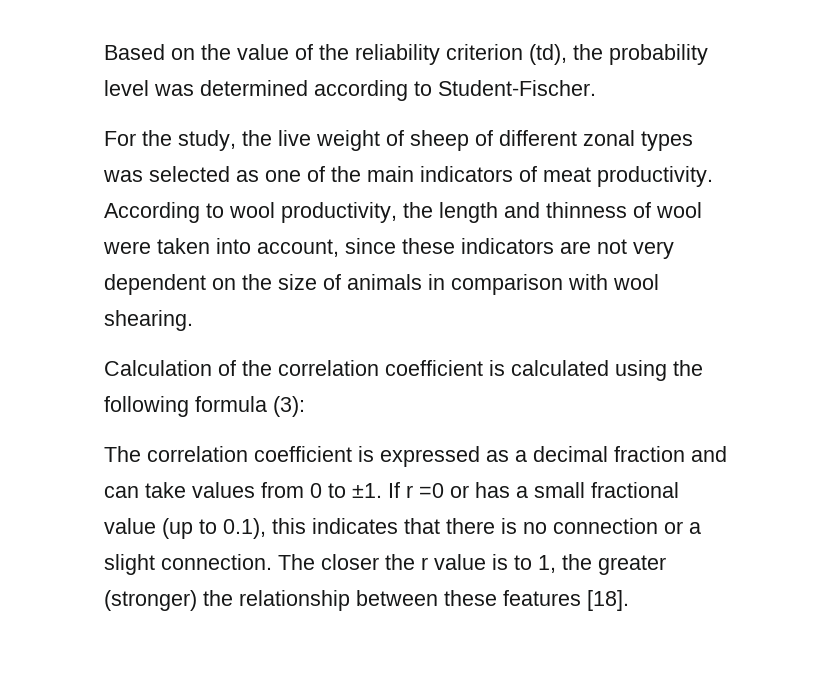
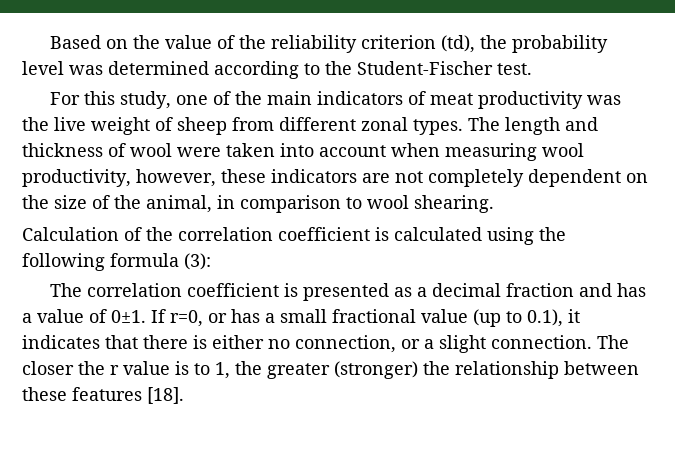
- Based on the value of the reliability criterion (td), the probability level was determined according to Student-Fischer.
- For the study, the live weight of sheep of different zonal types was selected as one of the main indicators of meat productivity. According to wool productivity, the length and thinness of wool were taken into account, since these indicators are not very dependent on the size of animals in comparison with wool shearing.
+ Based on the value of the reliability criterion (td), the probability level was determined according to the Student-Fischer test.
+ For this study, one of the main indicators of meat productivity was the live weight of sheep from different zonal types. The length and thickness of wool were taken into account when measuring wool productivity, however, these indicators are not completely dependent on the size of the animal, in comparison to wool shearing.
- The correlation coefficient is expressed as a decimal fraction and can take values from 0 to ±1. If r =0 or has a small fractional value (up to 0.1), this indicates that there is no connection or a slight connection.
+ The correlation coefficient is presented as a decimal fraction and has a value of 0±1. If r=0, or has a small fractional value (up to 0.1), it indicates that there is either no connection, or a slight connection.

